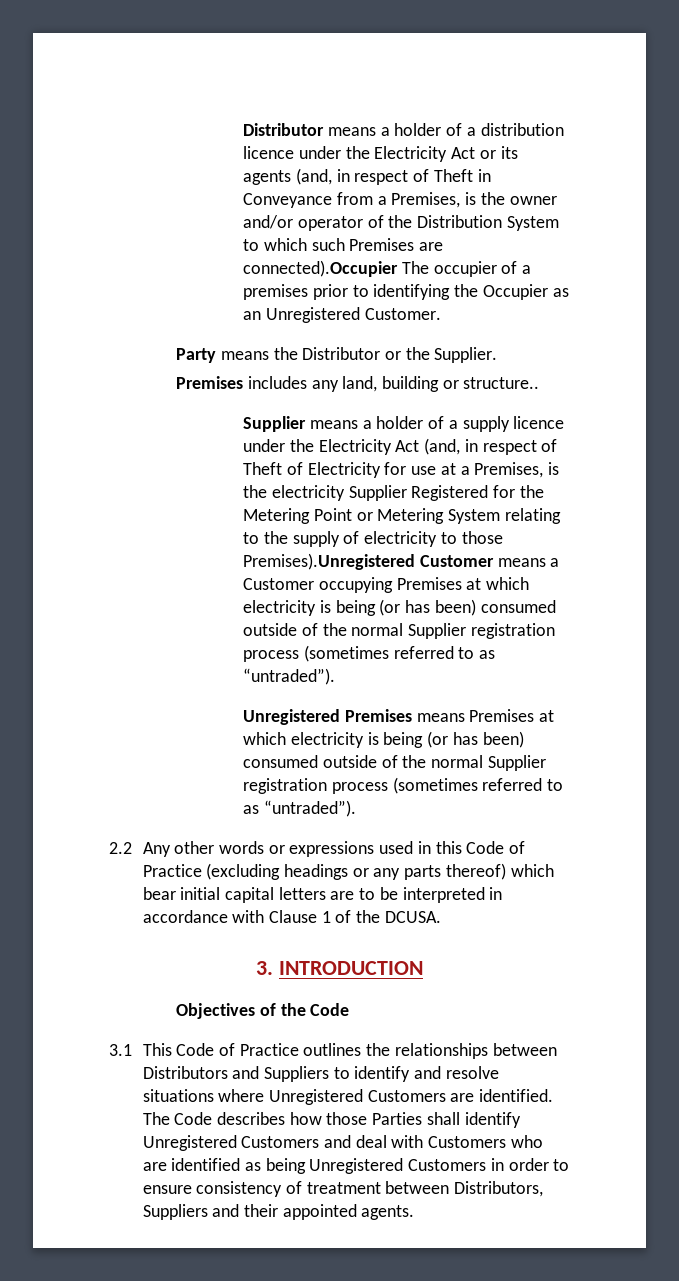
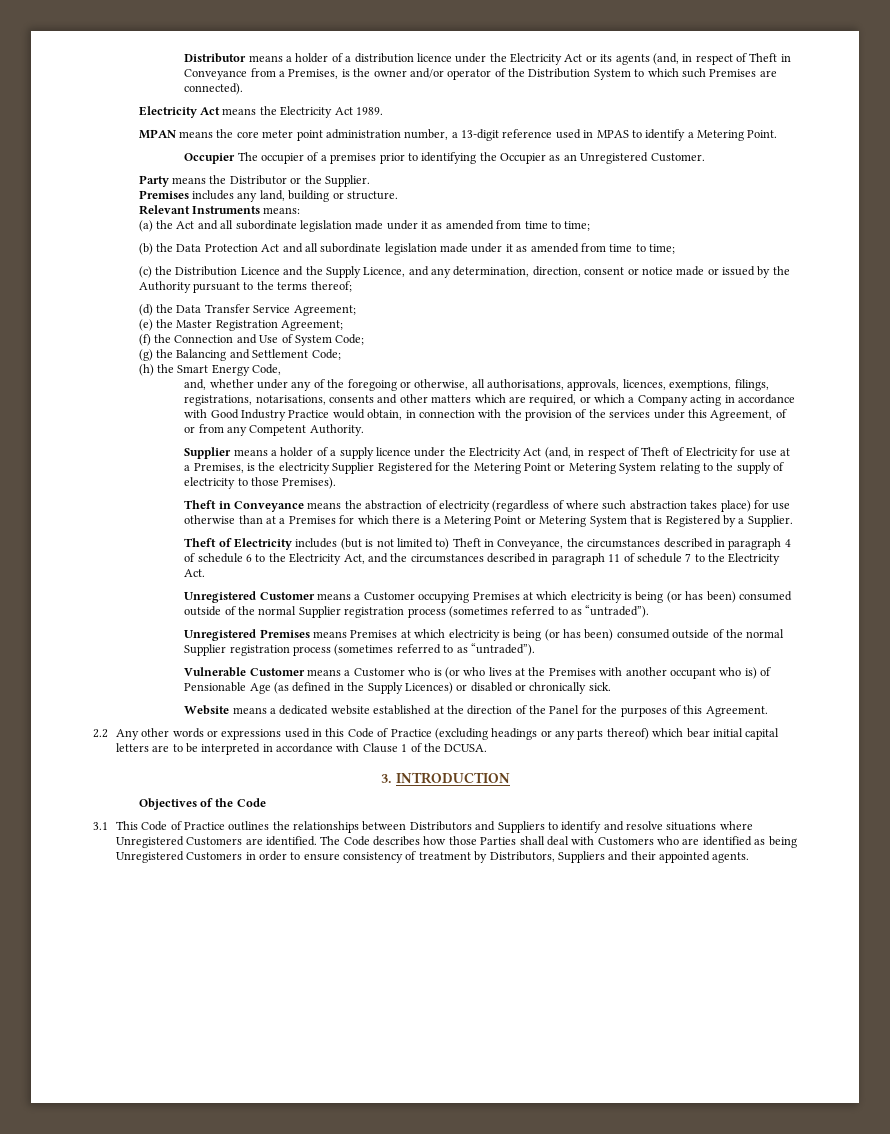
- Distributor means a holder of a distribution licence under the Electricity Act or its agents (and, in respect of Theft in Conveyance from a Premises, is the owner and/or operator of the Distribution System to which such Premises are connected).Occupier The occupier of a premises prior to identifying the Occupier as an Unregistered Customer.
+ Distributor means a holder of a distribution licence under the Electricity Act or its agents (and, in respect of Theft in Conveyance from a Premises, is the owner and/or operator of the Distribution System to which such Premises are connected).
+ Electricity Act means the Electricity Act 1989.
+ MPAN means the core meter point administration number, a 13-digit reference used in MPAS to identify a Metering Point.
+ Occupier The occupier of a premises prior to identifying the Occupier as an Unregistered Customer.
- Premises includes any land, building or structure..
+ Premises includes any land, building or structure.
+ Relevant Instruments means:
+ (a) the Act and all subordinate legislation made under it as amended from time to time;
+ (b) the Data Protection Act and all subordinate legislation made under it as amended from time to time;
+ (c) the Distribution Licence and the Supply Licence, and any determination, direction, consent or notice made or issued by the Authority pursuant to the terms thereof;
+ (d) the Data Transfer Service Agreement;
+ (e) the Master Registration Agreement;
+ (f) the Connection and Use of System Code;
+ (g) the Balancing and Settlement Code;
+ (h) the Smart Energy Code,
+ and, whether under any of the foregoing or otherwise, all authorisations, approvals, licences, exemptions, filings, registrations, notarisations, consents and other matters which are required, or which a Company acting in accordance with Good Industry Practice would obtain, in connection with the provision of the services under this Agreement, of or from any Competent Authority.
- Supplier means a holder of a supply licence under the Electricity Act (and, in respect of Theft of Electricity for use at a Premises, is the electricity Supplier Registered for the Metering Point or Metering System relating to the supply of electricity to those Premises).Unregistered Customer means a Customer occupying Premises at which electricity is being (or has been) consumed outside of the normal Supplier registration process (sometimes referred to as “untraded”).
+ Supplier means a holder of a supply licence under the Electricity Act (and, in respect of Theft of Electricity for use at a Premises, is the electricity Supplier Registered for the Metering Point or Metering System relating to the supply of electricity to those Premises).
+ Theft in Conveyance means the abstraction of electricity (regardless of where such abstraction takes place) for use otherwise than at a Premises for which there is a Metering Point or Metering System that is Registered by a Supplier.
+ Theft of Electricity includes (but is not limited to) Theft in Conveyance, the circumstances described in paragraph 4 of schedule 6 to the Electricity Act, and the circumstances described in paragraph 11 of schedule 7 to the Electricity Act.
+ Unregistered Customer means a Customer occupying Premises at which electricity is being (or has been) consumed outside of the normal Supplier registration process (sometimes referred to as “untraded”).
+ Vulnerable Customer means a Customer who is (or who lives at the Premises with another occupant who is) of Pensionable Age (as defined in the Supply Licences) or disabled or chronically sick.
+ Website means a dedicated website established at the direction of the Panel for the purposes of this Agreement.
- The Code describes how those Parties shall identify Unregistered Customers and deal with Customers who are identified as being Unregistered Customers in order to ensure consistency of treatment between Distributors, Suppliers and their appointed agents.
+ The Code describes how those Parties shall deal with Customers who are identified as being Unregistered Customers in order to ensure consistency of treatment by Distributors, Suppliers and their appointed agents.

